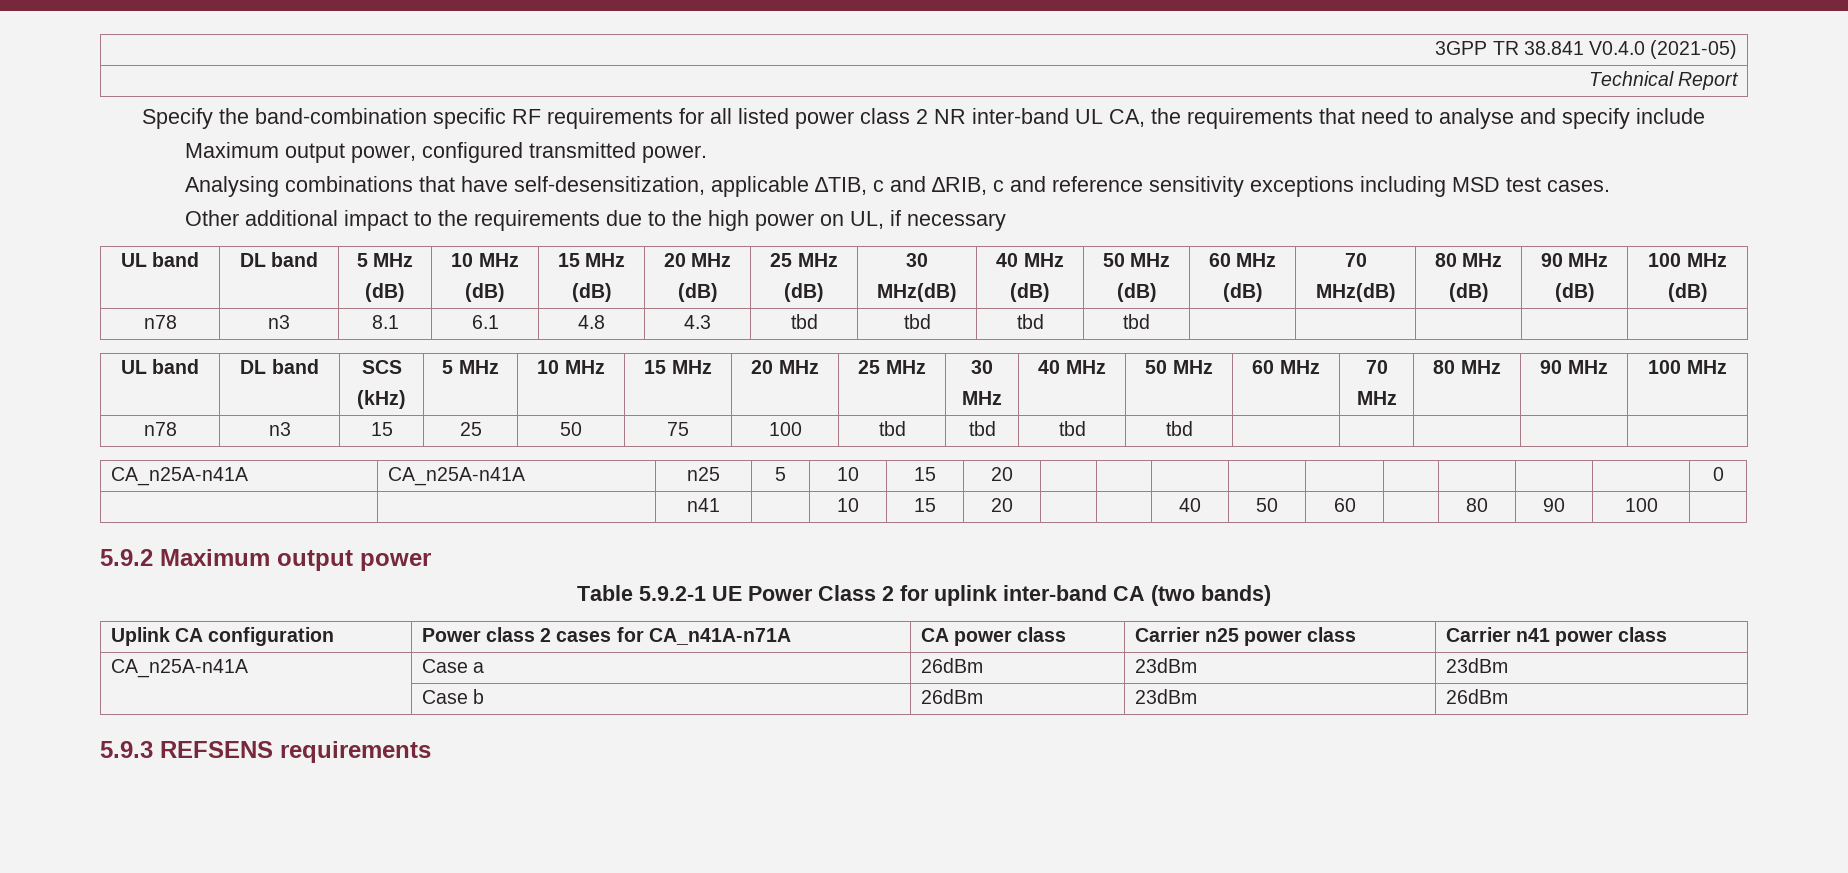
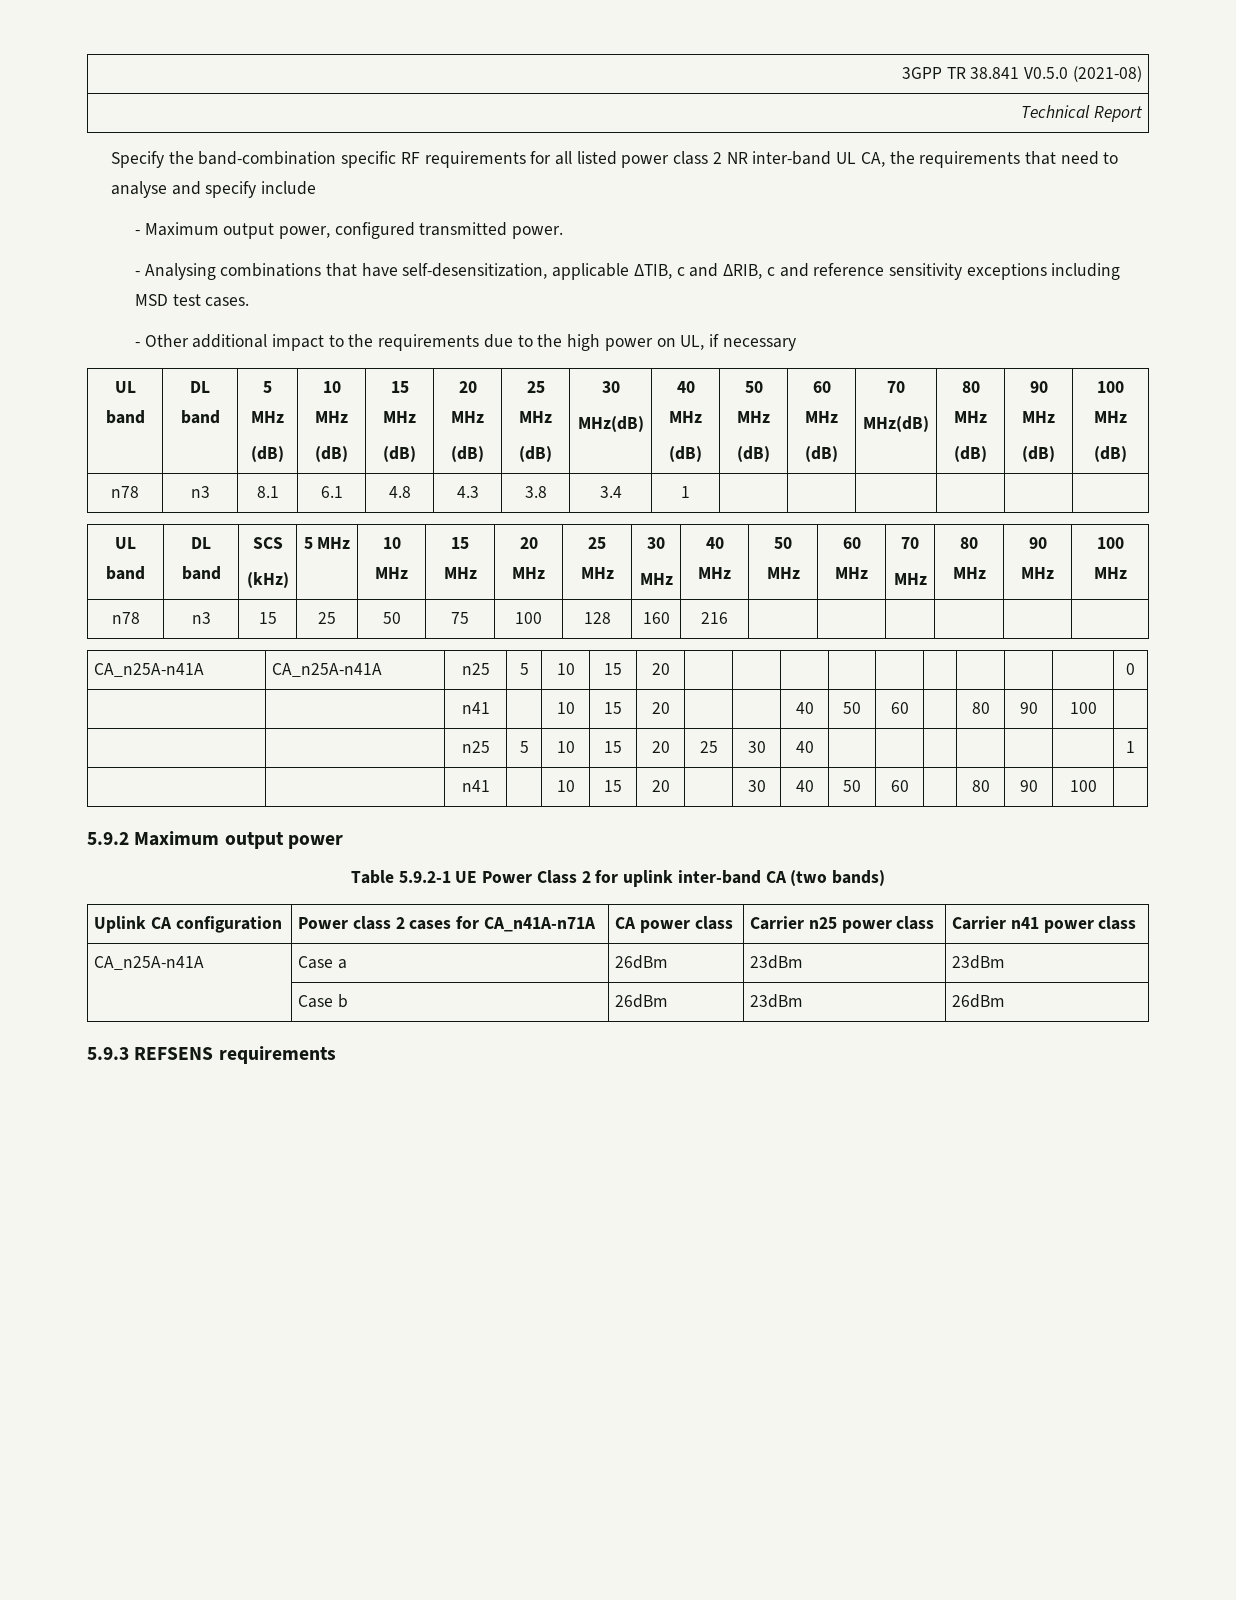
- 3GPP TR 38.841 V0.4.0 (2021-05)
+ 3GPP TR 38.841 V0.5.0 (2021-08)
- Maximum output power, configured transmitted power.
+ - Maximum output power, configured transmitted power.
- Analysing combinations that have self-desensitization, applicable ∆TIB, c and ∆RIB, c and reference sensitivity exceptions including MSD test cases.
+ - Analysing combinations that have self-desensitization, applicable ∆TIB, c and ∆RIB, c and reference sensitivity exceptions including MSD test cases.
- Other additional impact to the requirements due to the high power on UL, if necessary
+ - Other additional impact to the requirements due to the high power on UL, if necessary
- n78 | n3 | 8.1 | 6.1 | 4.8 | 4.3 | tbd | tbd | tbd | tbd | | | | |
+ n78 | n3 | 8.1 | 6.1 | 4.8 | 4.3 | 3.8 | 3.4 | 1 | | | | | |
- n78 | n3 | 15 | 25 | 50 | 75 | 100 | tbd | tbd | tbd | tbd | | | | |
+ n78 | n3 | 15 | 25 | 50 | 75 | 100 | 128 | 160 | 216 | | | | | |
+ | | n25 | 5 | 10 | 15 | 20 | 25 | 30 | 40 | | | | | | | 1
+ | | n41 | | 10 | 15 | 20 | | 30 | 40 | 50 | 60 | | 80 | 90 | 100 |

